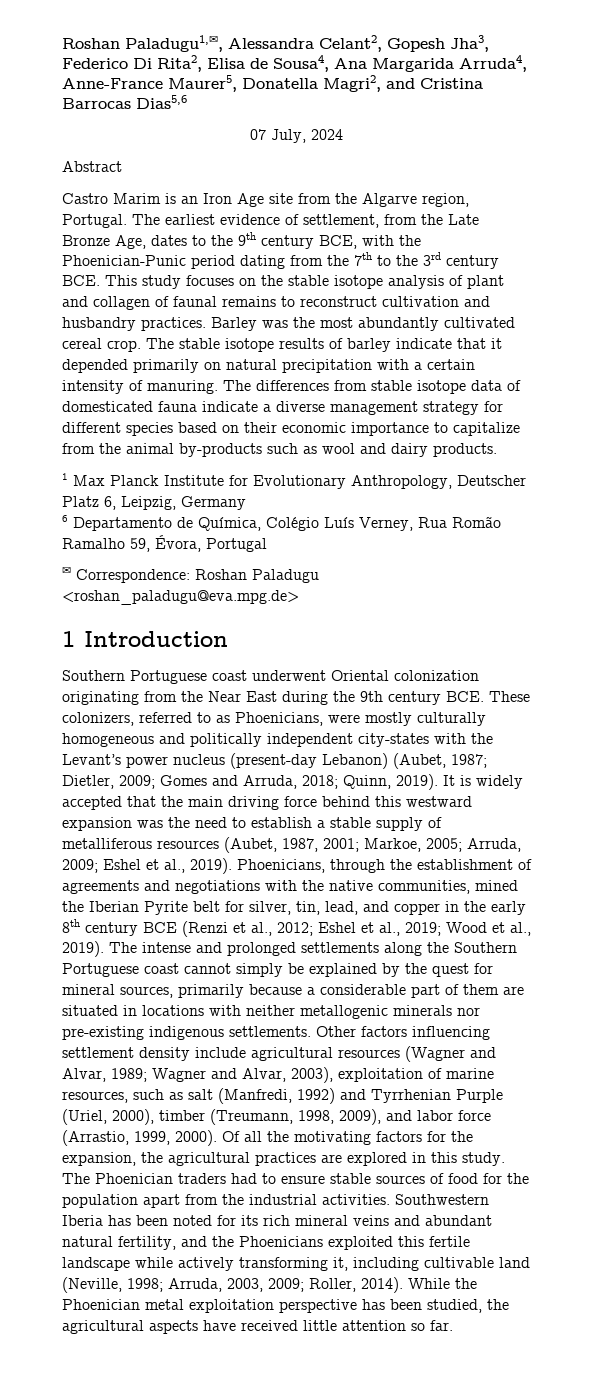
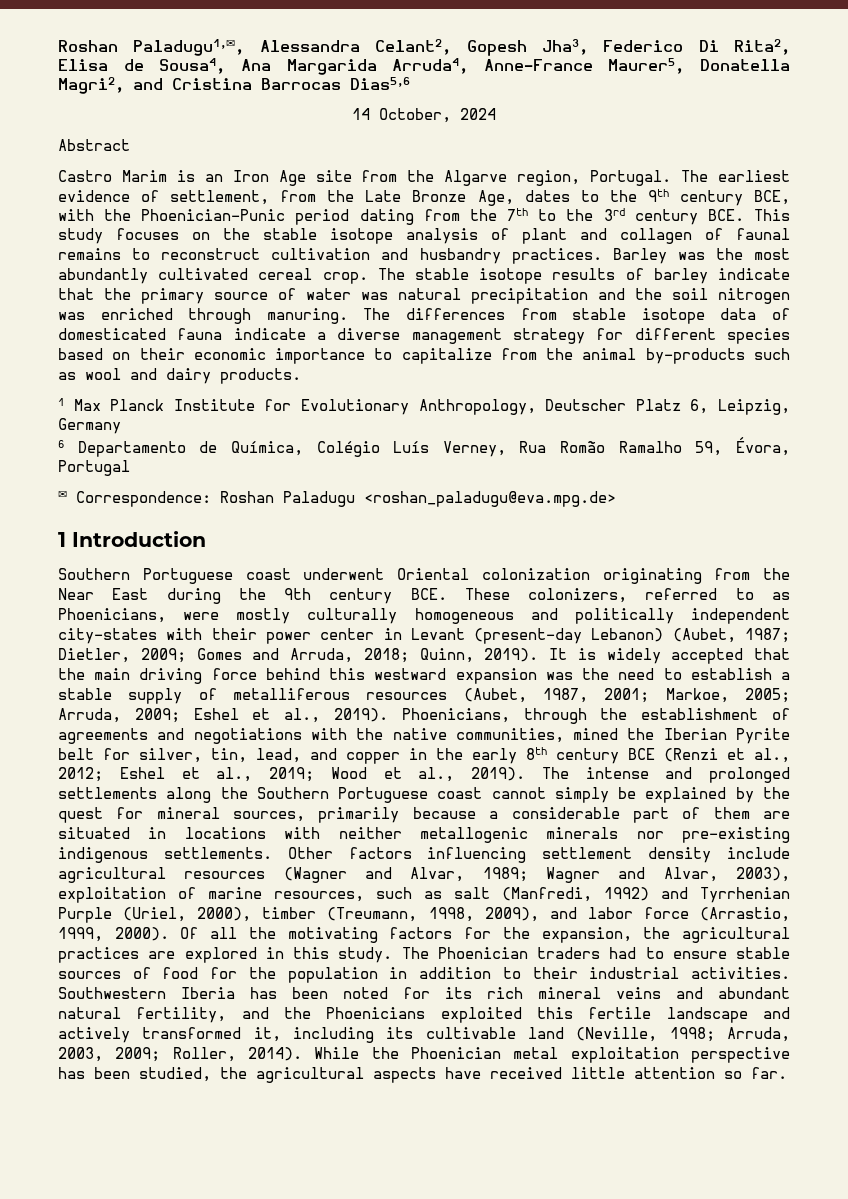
- 07 July, 2024
+ 14 October, 2024
- The stable isotope results of barley indicate that it depended primarily on natural precipitation with a certain intensity of manuring.
+ The stable isotope results of barley indicate that the primary source of water was natural precipitation and the soil nitrogen was enriched through manuring.
- Southern Portuguese coast underwent Oriental colonization originating from the Near East during the 9th century BCE. These colonizers, referred to as Phoenicians, were mostly culturally homogeneous and politically independent city-states with the Levant’s power nucleus (present-day Lebanon) (Aubet, 1987; Dietler, 2009; Gomes and Arruda, 2018; Quinn, 2019).
+ Southern Portuguese coast underwent Oriental colonization originating from the Near East during the 9th century BCE. These colonizers, referred to as Phoenicians, were mostly culturally homogeneous and politically independent city-states with their power center in Levant (present-day Lebanon) (Aubet, 1987; Dietler, 2009; Gomes and Arruda, 2018; Quinn, 2019).
- The Phoenician traders had to ensure stable sources of food for the population apart from the industrial activities.
+ The Phoenician traders had to ensure stable sources of food for the population in addition to their industrial activities.
- Southwestern Iberia has been noted for its rich mineral veins and abundant natural fertility, and the Phoenicians exploited this fertile landscape while actively transforming it, including cultivable land (Neville, 1998; Arruda, 2003, 2009; Roller, 2014).
+ Southwestern Iberia has been noted for its rich mineral veins and abundant natural fertility, and the Phoenicians exploited this fertile landscape and actively transformed it, including its cultivable land (Neville, 1998; Arruda, 2003, 2009; Roller, 2014).

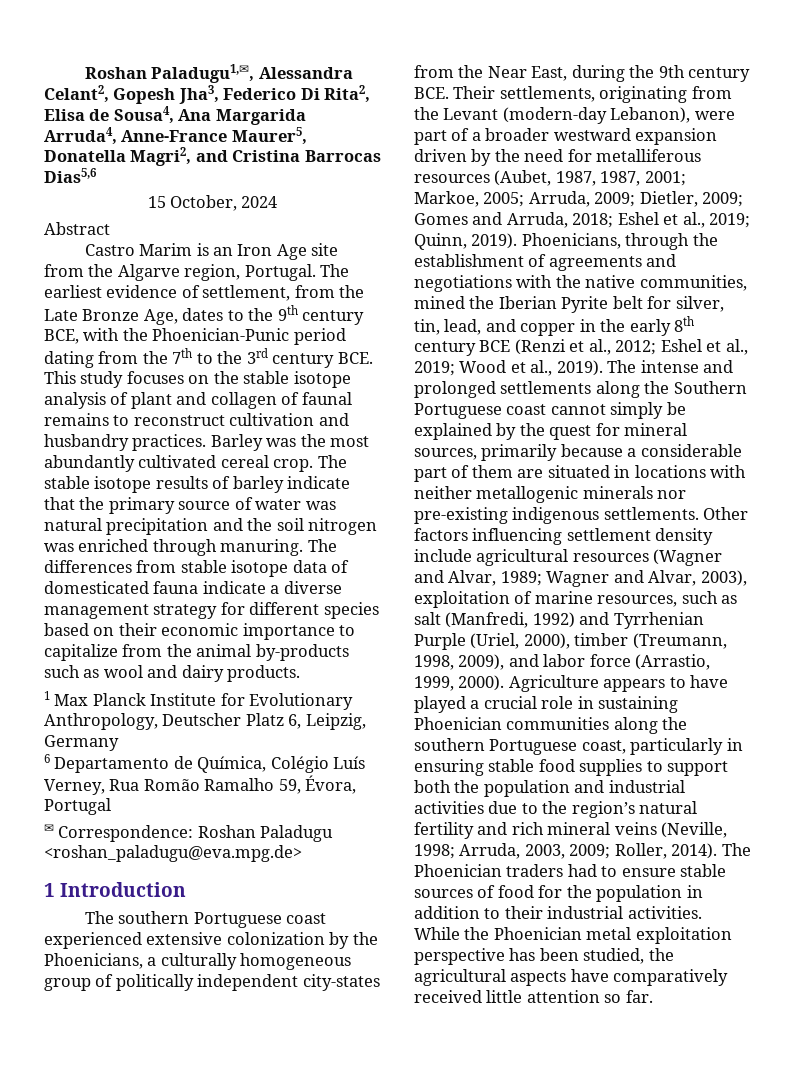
- 14 October, 2024
+ 15 October, 2024
- Southern Portuguese coast underwent Oriental colonization originating from the Near East during the 9th century BCE. These colonizers, referred to as Phoenicians, were mostly culturally homogeneous and politically independent city-states with their power center in Levant (present-day Lebanon) (Aubet, 1987; Dietler, 2009; Gomes and Arruda, 2018; Quinn, 2019). It is widely accepted that the main driving force behind this westward expansion was the need to establish a stable supply of metalliferous resources (Aubet, 1987, 2001; Markoe, 2005; Arruda, 2009; Eshel et al., 2019).
+ The southern Portuguese coast experienced extensive colonization by the Phoenicians, a culturally homogeneous group of politically independent city-states from the Near East, during the 9th century BCE. Their settlements, originating from the Levant (modern-day Lebanon), were part of a broader westward expansion driven by the need for metalliferous resources (Aubet, 1987, 1987, 2001; Markoe, 2005; Arruda, 2009; Dietler, 2009; Gomes and Arruda, 2018; Eshel et al., 2019; Quinn, 2019).
- Of all the motivating factors for the expansion, the agricultural practices are explored in this study.
+ Agriculture appears to have played a crucial role in sustaining Phoenician communities along the southern Portuguese coast, particularly in ensuring stable food supplies to support both the population and industrial activities due to the region’s natural fertility and rich mineral veins (Neville, 1998; Arruda, 2003, 2009; Roller, 2014).
- Southwestern Iberia has been noted for its rich mineral veins and abundant natural fertility, and the Phoenicians exploited this fertile landscape and actively transformed it, including its cultivable land (Neville, 1998; Arruda, 2003, 2009; Roller, 2014).
- While the Phoenician metal exploitation perspective has been studied, the agricultural aspects have received little attention so far.
+ While the Phoenician metal exploitation perspective has been studied, the agricultural aspects have comparatively received little attention so far.

